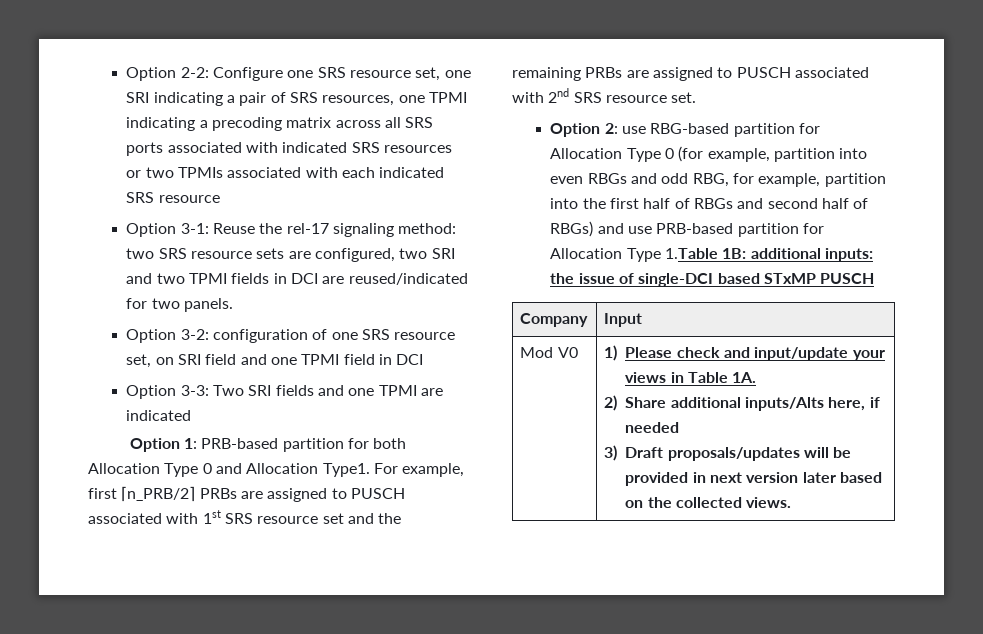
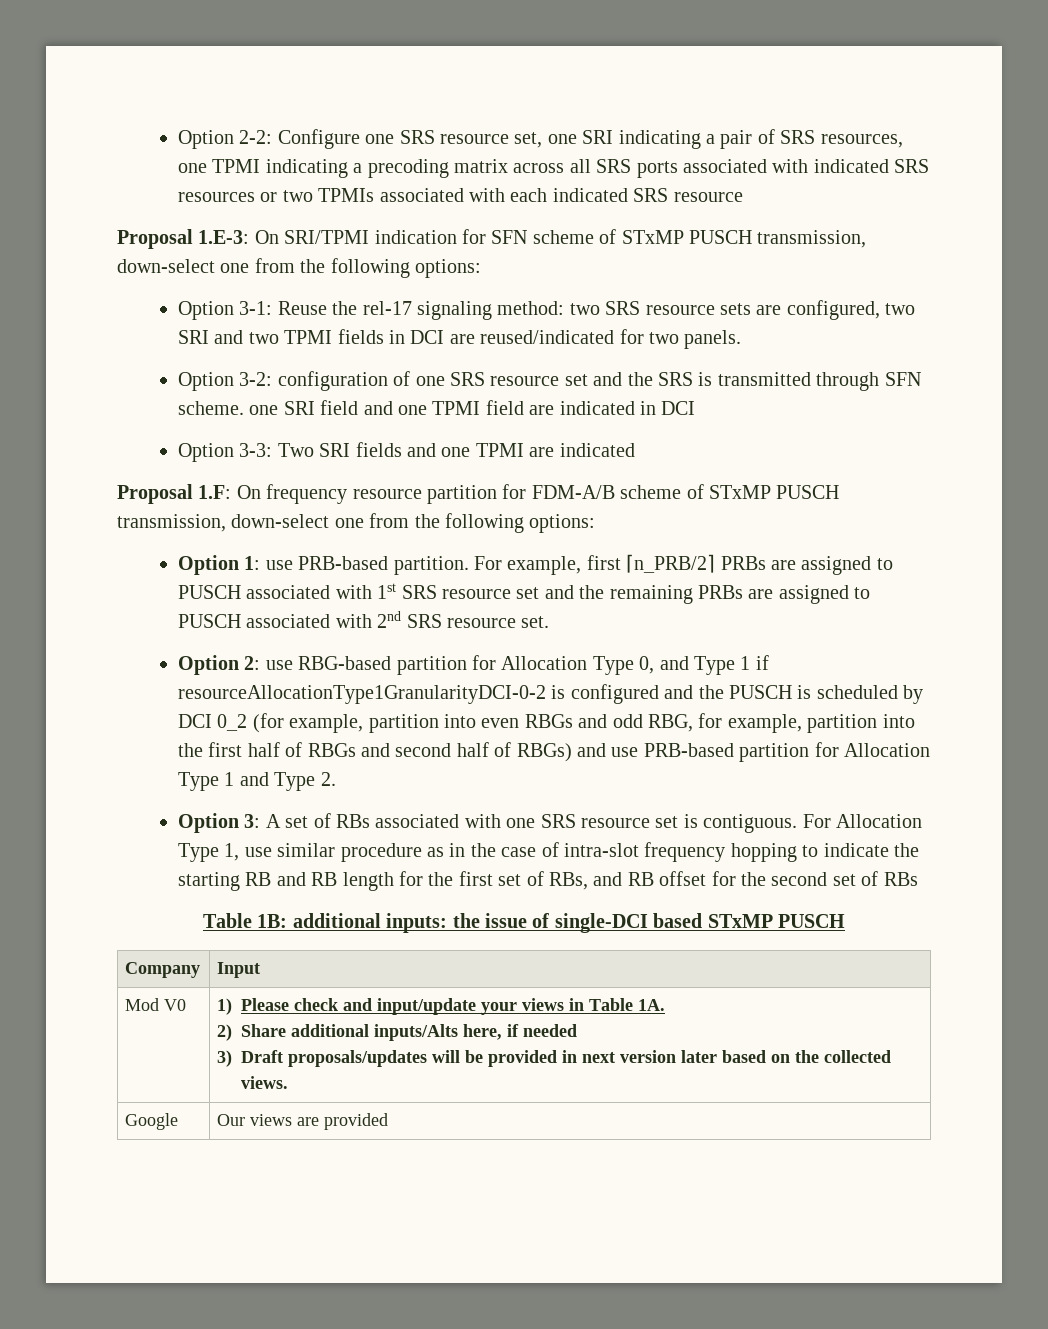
+ Proposal 1.E-3: On SRI/TPMI indication for SFN scheme of STxMP PUSCH transmission, down-select one from the following options:
- Option 3-2: configuration of one SRS resource set, on SRI field and one TPMI field in DCI
+ Option 3-2: configuration of one SRS resource set and the SRS is transmitted through SFN scheme. one SRI field and one TPMI field are indicated in DCI
- Option 1: PRB-based partition for both Allocation Type 0 and Allocation Type1.
+ Proposal 1.F: On frequency resource partition for FDM-A/B scheme of STxMP PUSCH transmission, down-select one from the following options:
+ Option 1: use PRB-based partition.
- Option 2: use RBG-based partition for Allocation Type 0 (for example, partition into even RBGs and odd RBG, for example, partition into the first half of RBGs and second half of RBGs) and use PRB-based partition for Allocation Type 1.Table 1B: additional inputs: the issue of single-DCI based STxMP PUSCH
+ Option 2: use RBG-based partition for Allocation Type 0, and Type 1 if resourceAllocationType1GranularityDCI-0-2 is configured and the PUSCH is scheduled by DCI 0_2 (for example, partition into even RBGs and odd RBG, for example, partition into the first half of RBGs and second half of RBGs) and use PRB-based partition for Allocation Type 1 and Type 2.
+ Option 3: A set of RBs associated with one SRS resource set is contiguous. For Allocation Type 1, use similar procedure as in the case of intra-slot frequency hopping to indicate the starting RB and RB length for the first set of RBs, and RB offset for the second set of RBs
+ Table 1B: additional inputs: the issue of single-DCI based STxMP PUSCH
+ Google | Our views are provided

